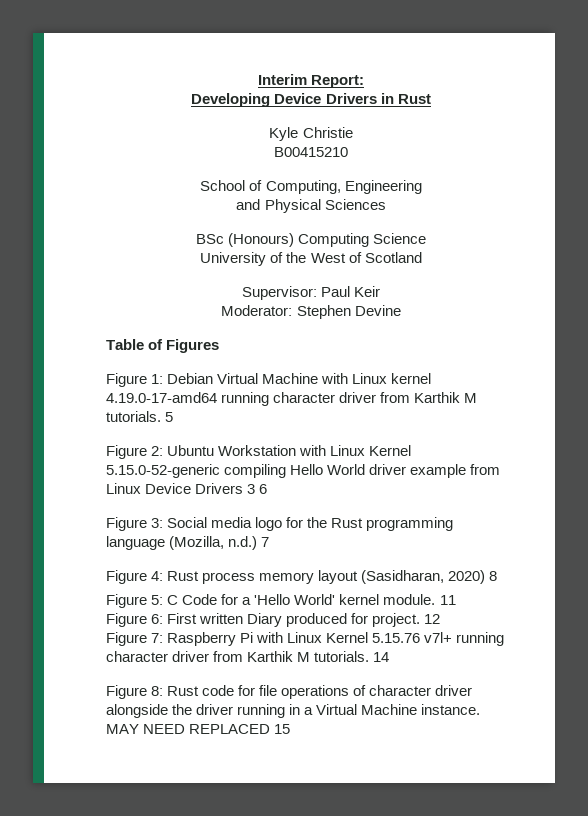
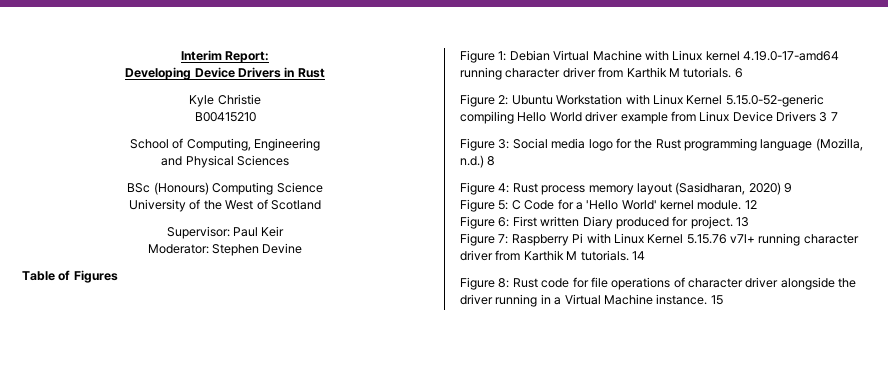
- 5
+ 6
- Figure 2: Ubuntu Workstation with Linux Kernel 5.15.0-52-generic compiling Hello World driver example from Linux Device Drivers 3 6
+ Figure 2: Ubuntu Workstation with Linux Kernel 5.15.0-52-generic compiling Hello World driver example from Linux Device Drivers 3 7
- Figure 3: Social media logo for the Rust programming language (Mozilla, n.d.) 7
+ Figure 3: Social media logo for the Rust programming language (Mozilla, n.d.) 8
- Figure 4: Rust process memory layout (Sasidharan, 2020) 8
+ Figure 4: Rust process memory layout (Sasidharan, 2020) 9
- 11
+ 12
- 12
+ 13
- MAY NEED REPLACED 15
+ 15

